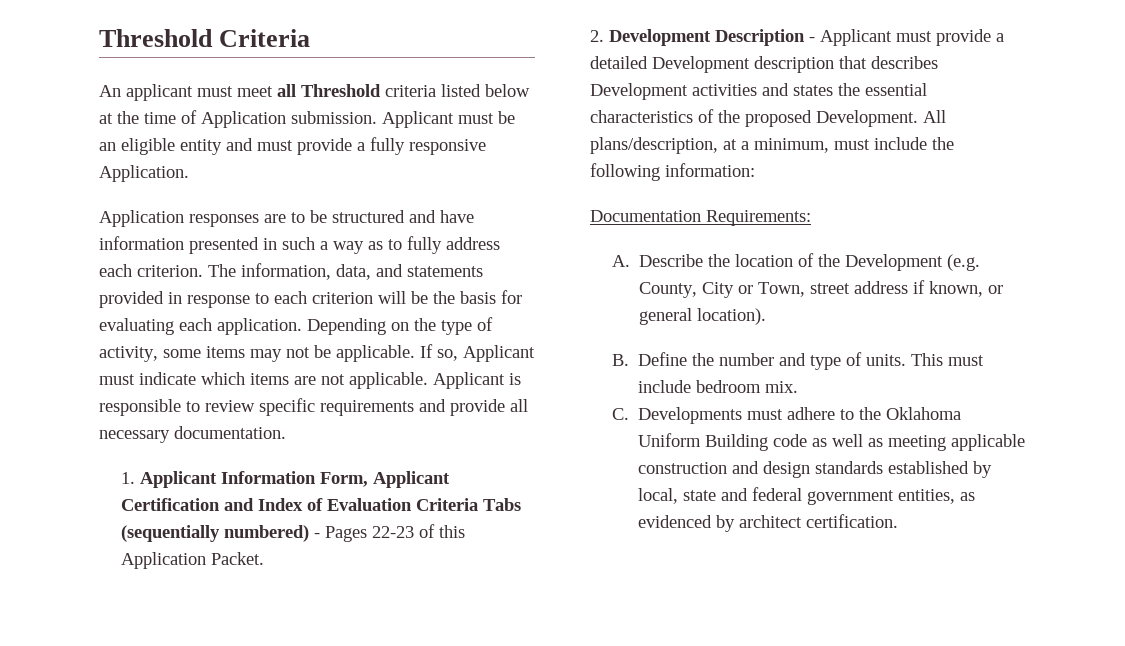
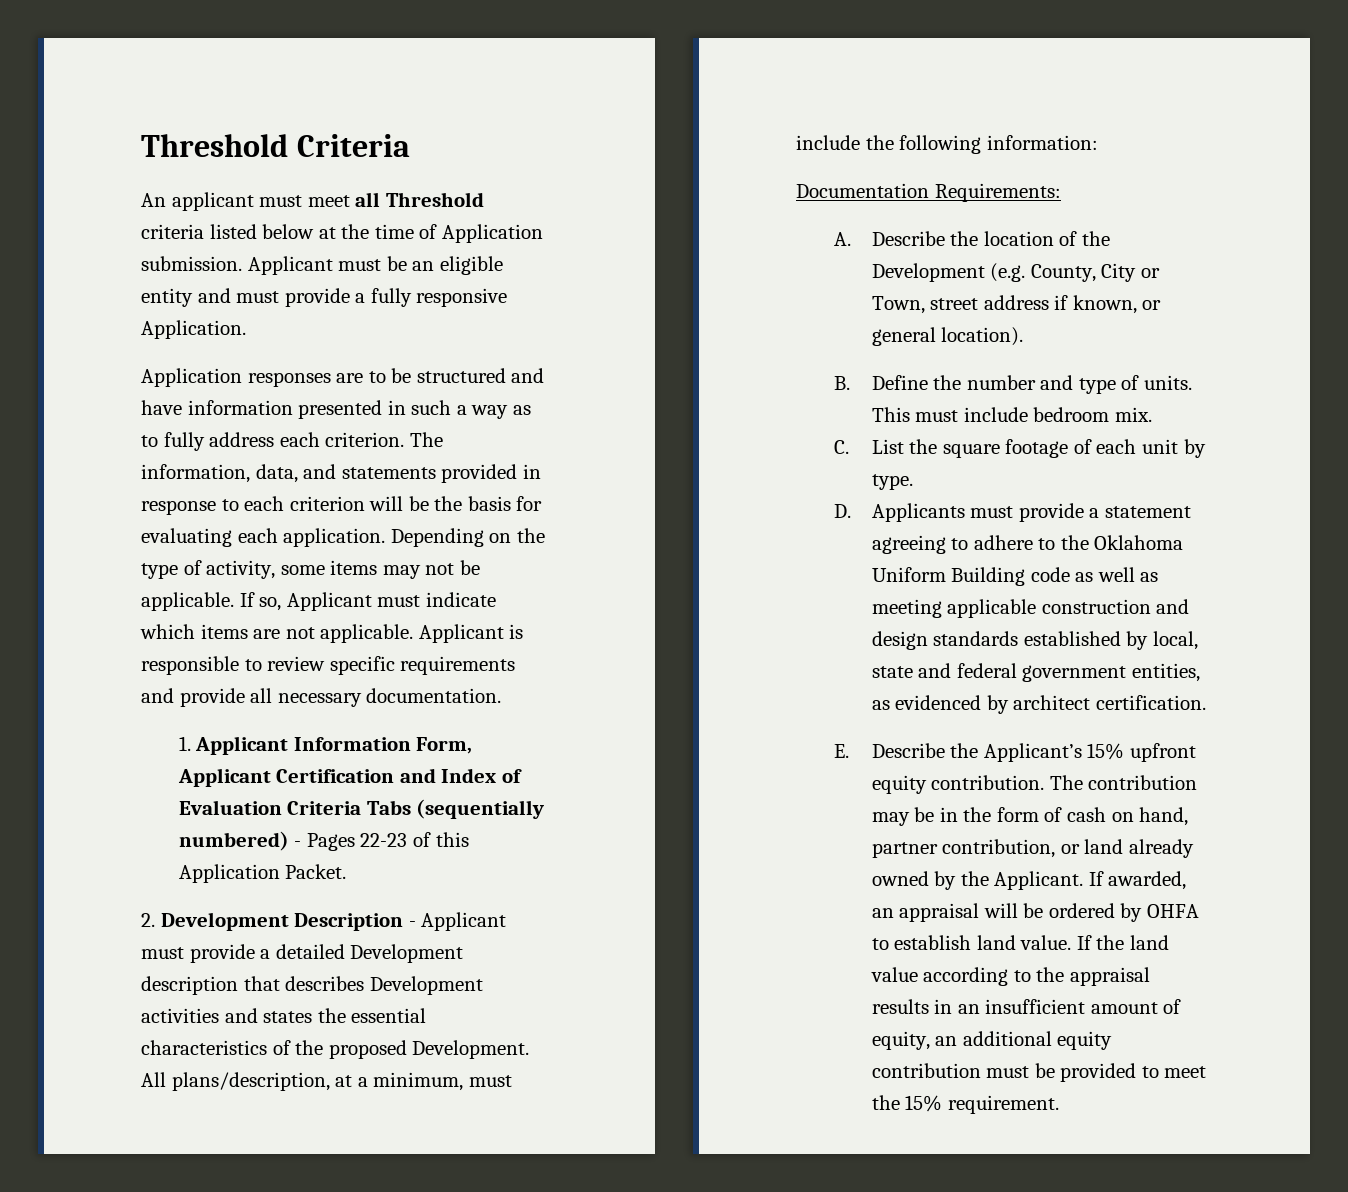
- C. Developments must adhere to the Oklahoma Uniform Building code as well as meeting applicable construction and design standards established by local, state and federal government entities, as evidenced by architect certification.
+ C. List the square footage of each unit by type.
+ D. Applicants must provide a statement agreeing to adhere to the Oklahoma Uniform Building code as well as meeting applicable construction and design standards established by local, state and federal government entities, as evidenced by architect certification.
+ E. Describe the Applicant’s 15% upfront equity contribution. The contribution may be in the form of cash on hand, partner contribution, or land already owned by the Applicant. If awarded, an appraisal will be ordered by OHFA to establish land value. If the land value according to the appraisal results in an insufficient amount of equity, an additional equity contribution must be provided to meet the 15% requirement.

